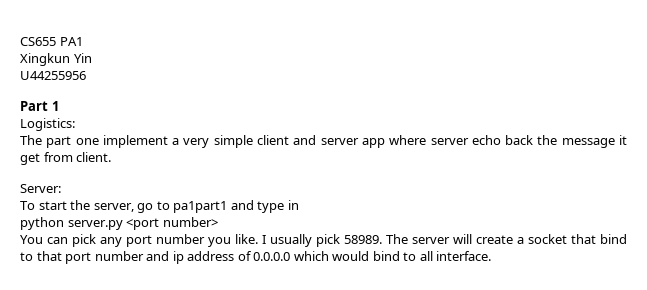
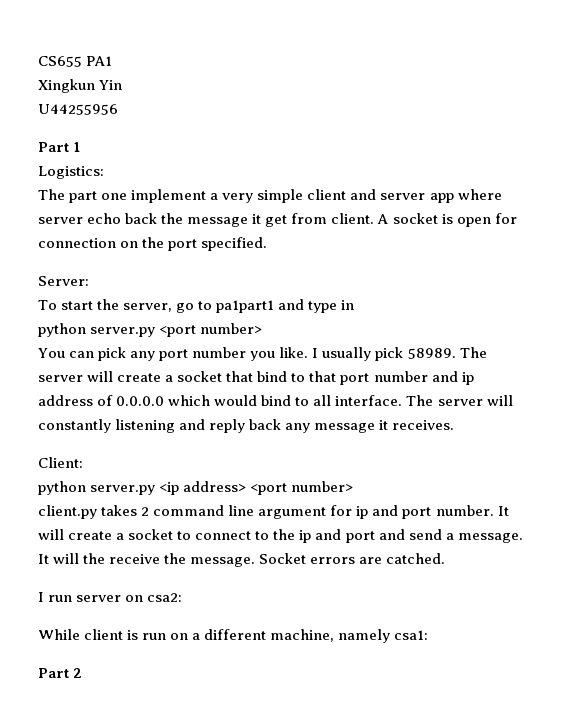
+ A socket is open for connection on the port specified.
+ The server will constantly listening and reply back any message it receives.
+ Client:
+ python server.py <ip address> <port number>
+ client.py takes 2 command line argument for ip and port number. It will create a socket to connect to the ip and port and send a message. It will the receive the message. Socket errors are catched.
+ I run server on csa2:
+ While client is run on a different machine, namely csa1:
+ Part 2

